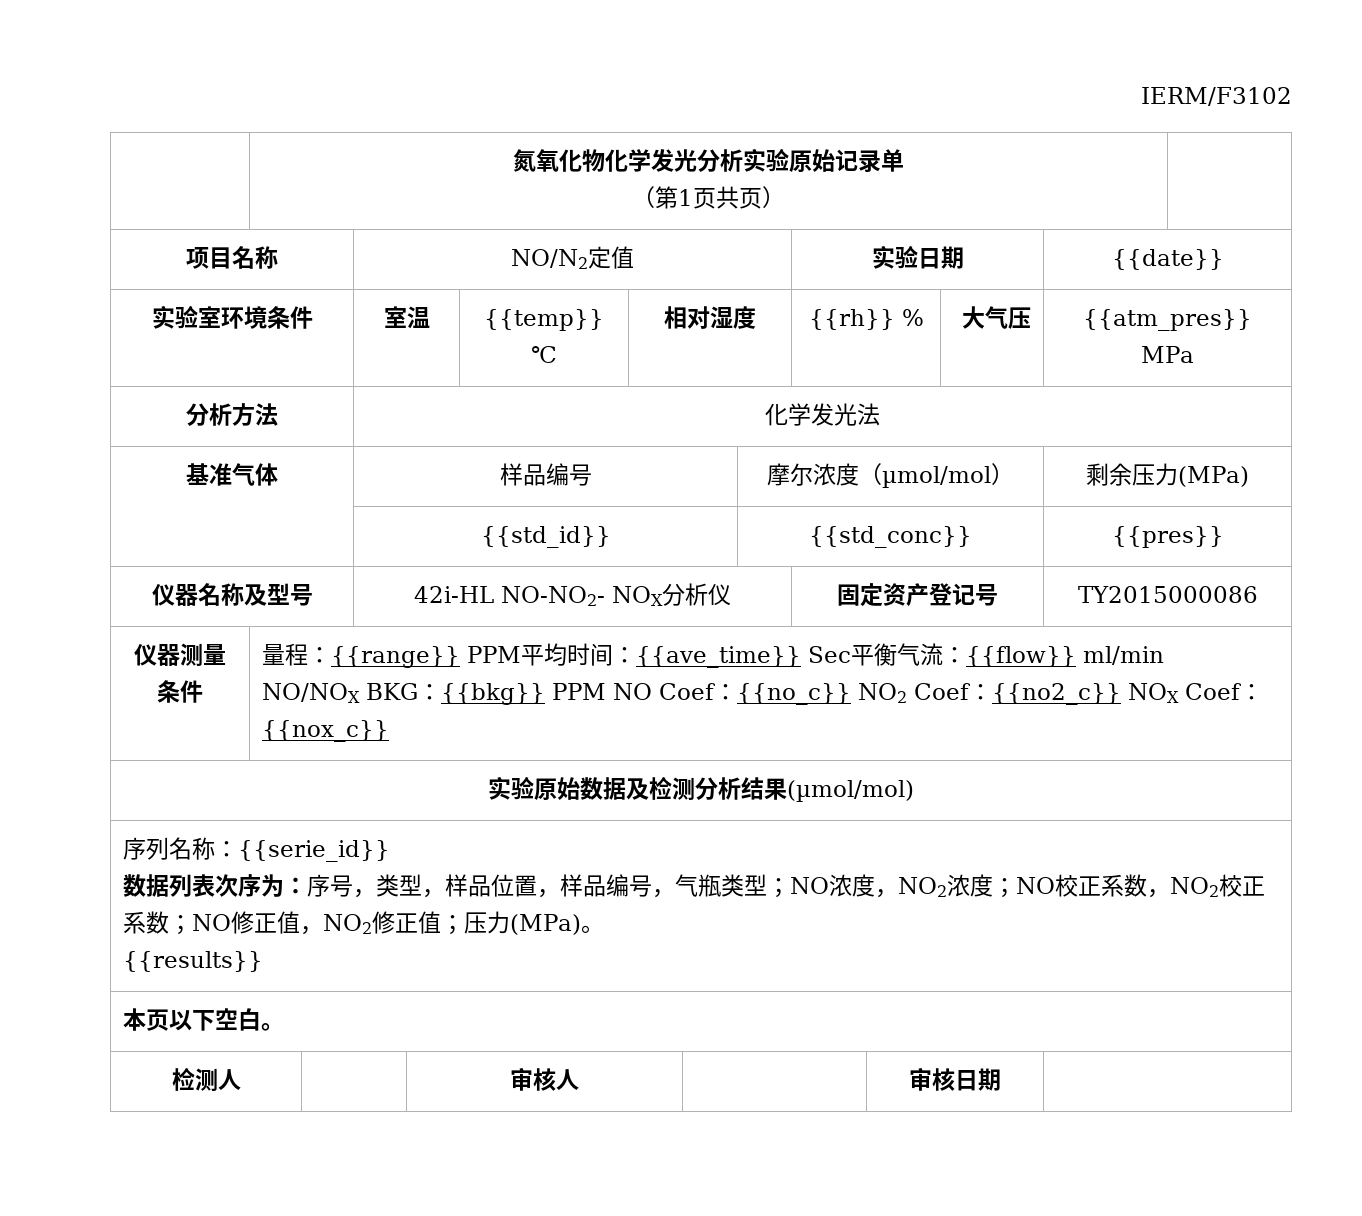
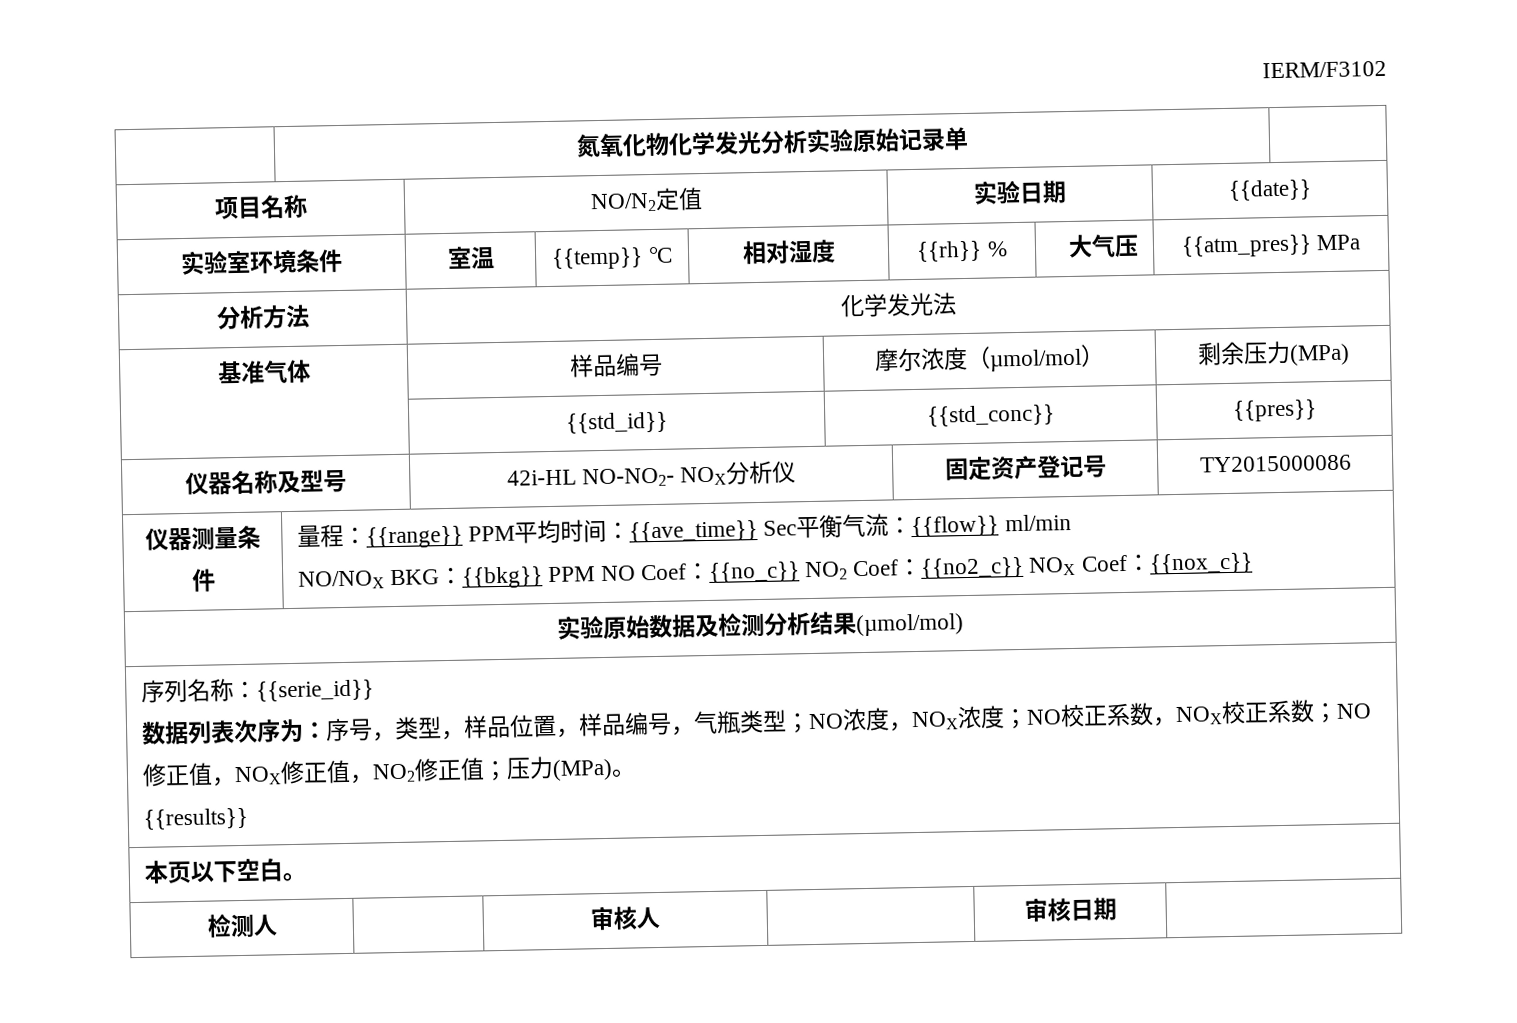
- | 氮氧化物化学发光分析实验原始记录单
- （第1页共页） |
+ | 氮氧化物化学发光分析实验原始记录单 |
- 数据列表次序为：序号，类型，样品位置，样品编号，气瓶类型；NO浓度，NO2浓度；NO校正系数，NO2校正系数；NO修正值，NO2修正值；压力(MPa)。
+ 数据列表次序为：序号，类型，样品位置，样品编号，气瓶类型；NO浓度，NOX浓度；NO校正系数，NOX校正系数；NO修正值，NOX修正值，NO2修正值；压力(MPa)。

